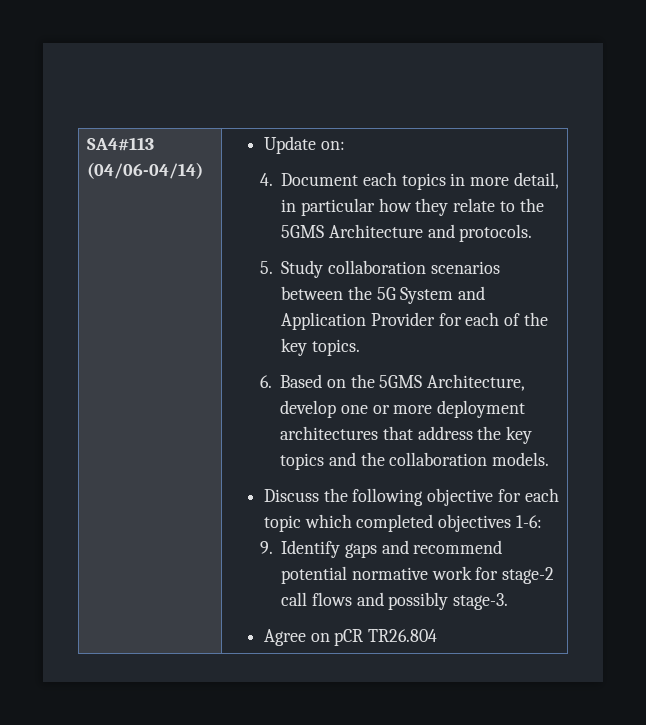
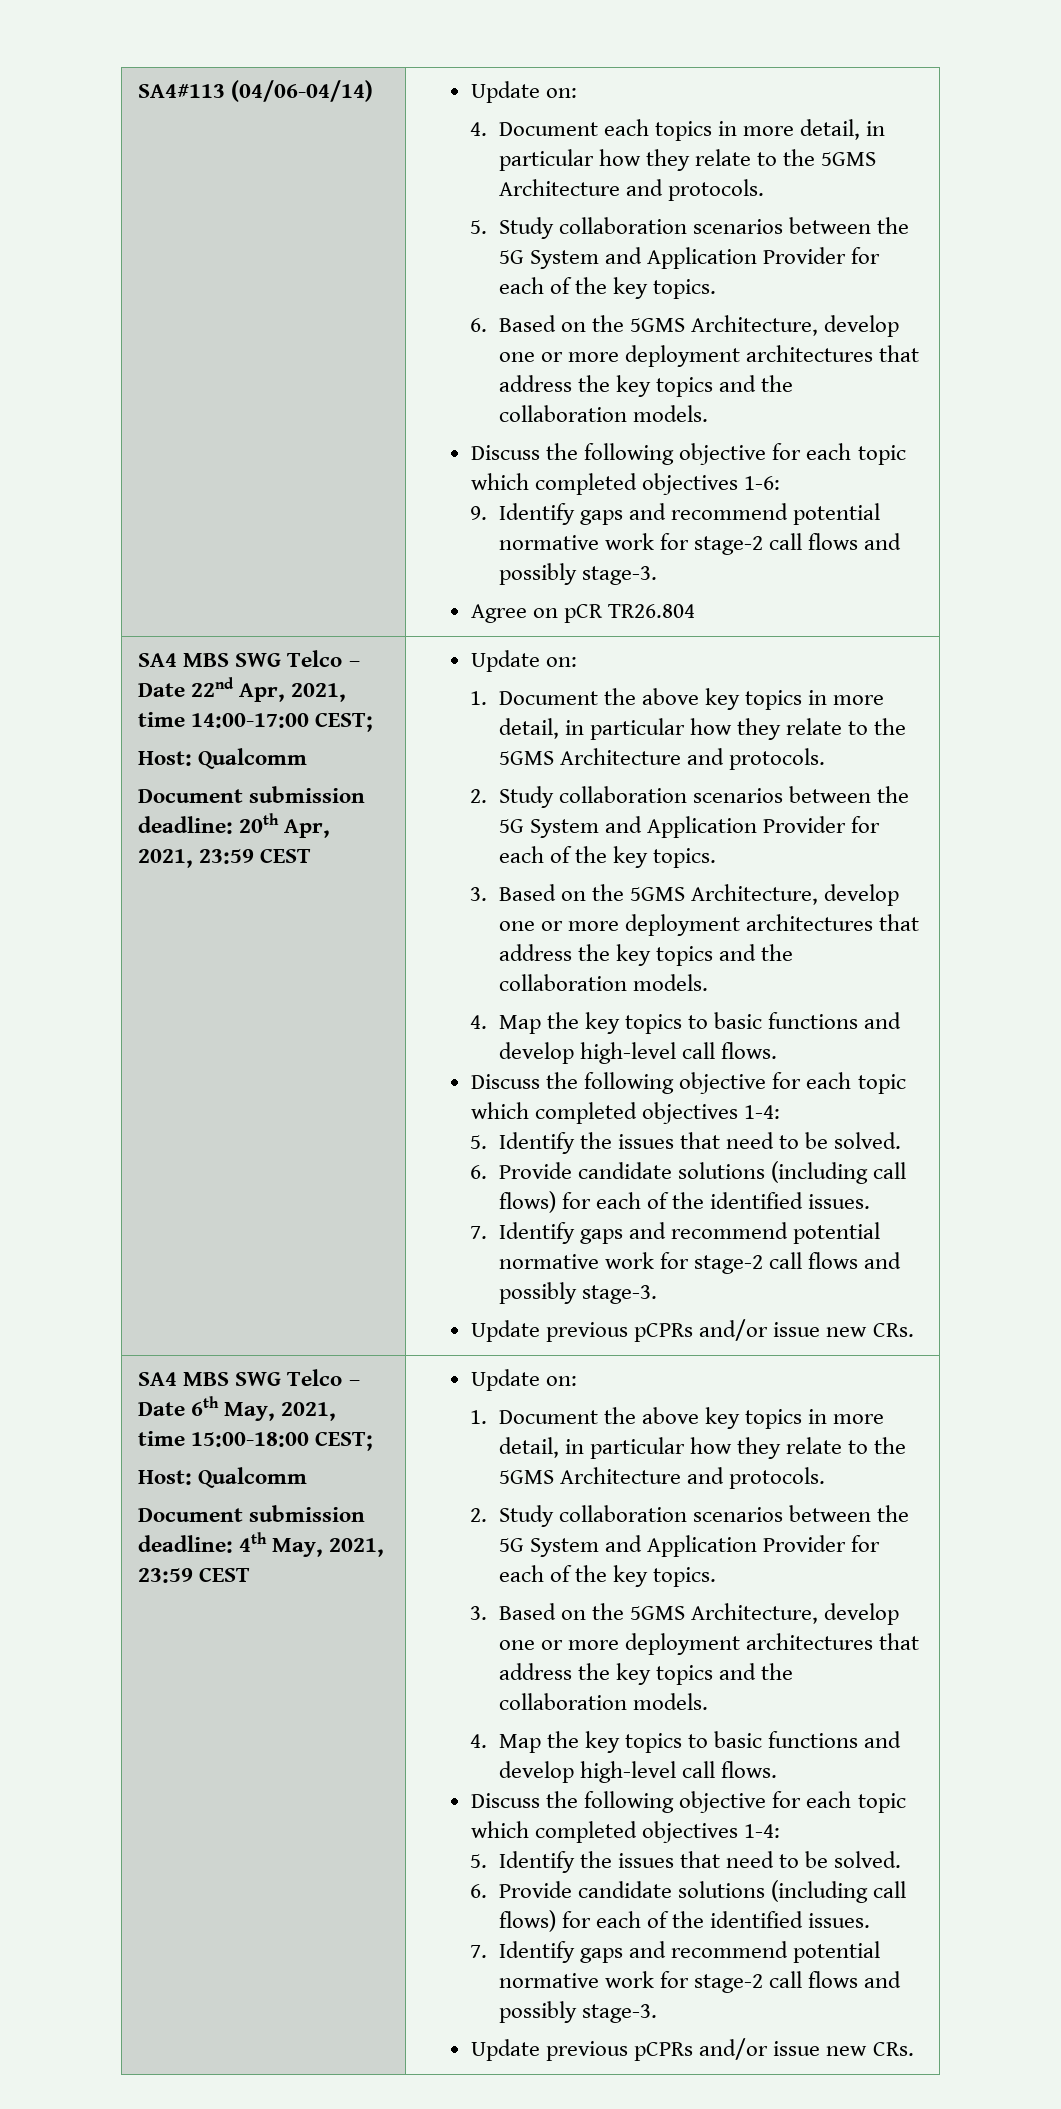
+ SA4 MBS SWG Telco – Date 22nd Apr, 2021, time 14:00-17:00 CEST;
+ Host: Qualcomm
+ Document submission deadline: 20th Apr, 2021, 23:59 CEST | Update on:
+ 1. Document the above key topics in more detail, in particular how they relate to the 5GMS Architecture and protocols.
+ 2. Study collaboration scenarios between the 5G System and Application Provider for each of the key topics.
+ 3. Based on the 5GMS Architecture, develop one or more deployment architectures that address the key topics and the collaboration models.
+ 4. Map the key topics to basic functions and develop high-level call flows.
+ Discuss the following objective for each topic which completed objectives 1-4:
+ 5. Identify the issues that need to be solved.
+ 6. Provide candidate solutions (including call flows) for each of the identified issues.
+ 7. Identify gaps and recommend potential normative work for stage-2 call flows and possibly stage-3.
+ Update previous pCPRs and/or issue new CRs.
+ SA4 MBS SWG Telco – Date 6th May, 2021, time 15:00-18:00 CEST;
+ Host: Qualcomm
+ Document submission deadline: 4th May, 2021, 23:59 CEST | Update on:
+ 1. Document the above key topics in more detail, in particular how they relate to the 5GMS Architecture and protocols.
+ 2. Study collaboration scenarios between the 5G System and Application Provider for each of the key topics.
+ 3. Based on the 5GMS Architecture, develop one or more deployment architectures that address the key topics and the collaboration models.
+ 4. Map the key topics to basic functions and develop high-level call flows.
+ Discuss the following objective for each topic which completed objectives 1-4:
+ 5. Identify the issues that need to be solved.
+ 6. Provide candidate solutions (including call flows) for each of the identified issues.
+ 7. Identify gaps and recommend potential normative work for stage-2 call flows and possibly stage-3.
+ Update previous pCPRs and/or issue new CRs.

